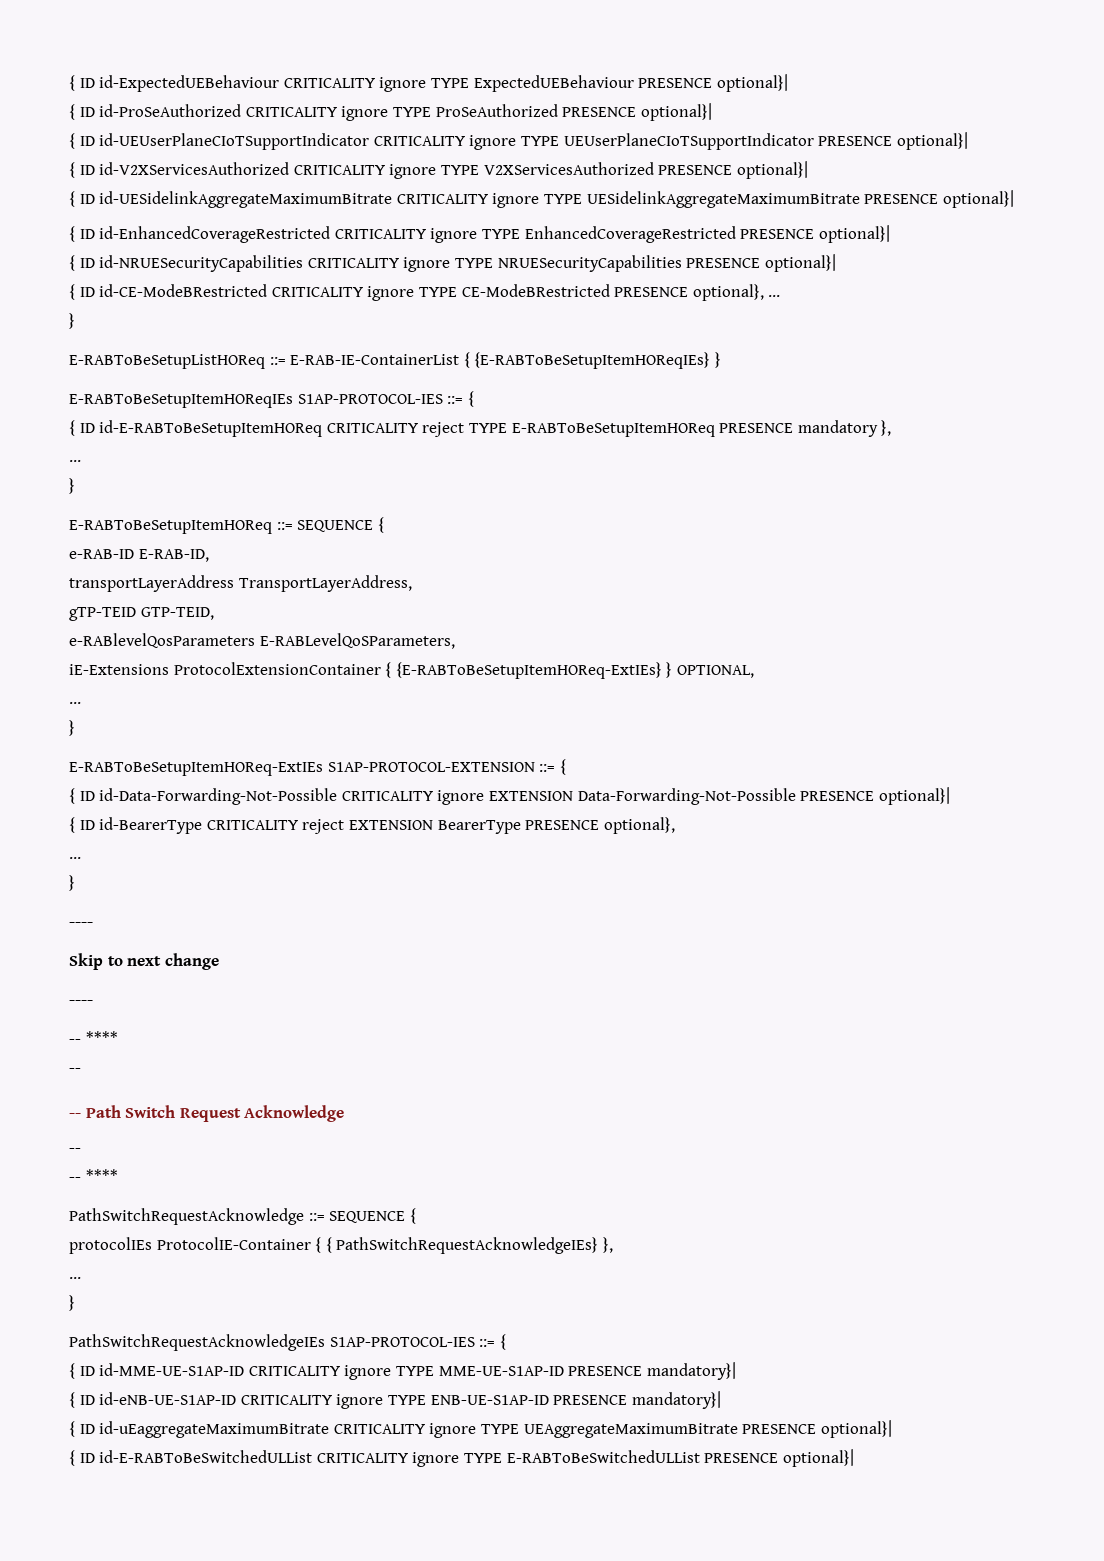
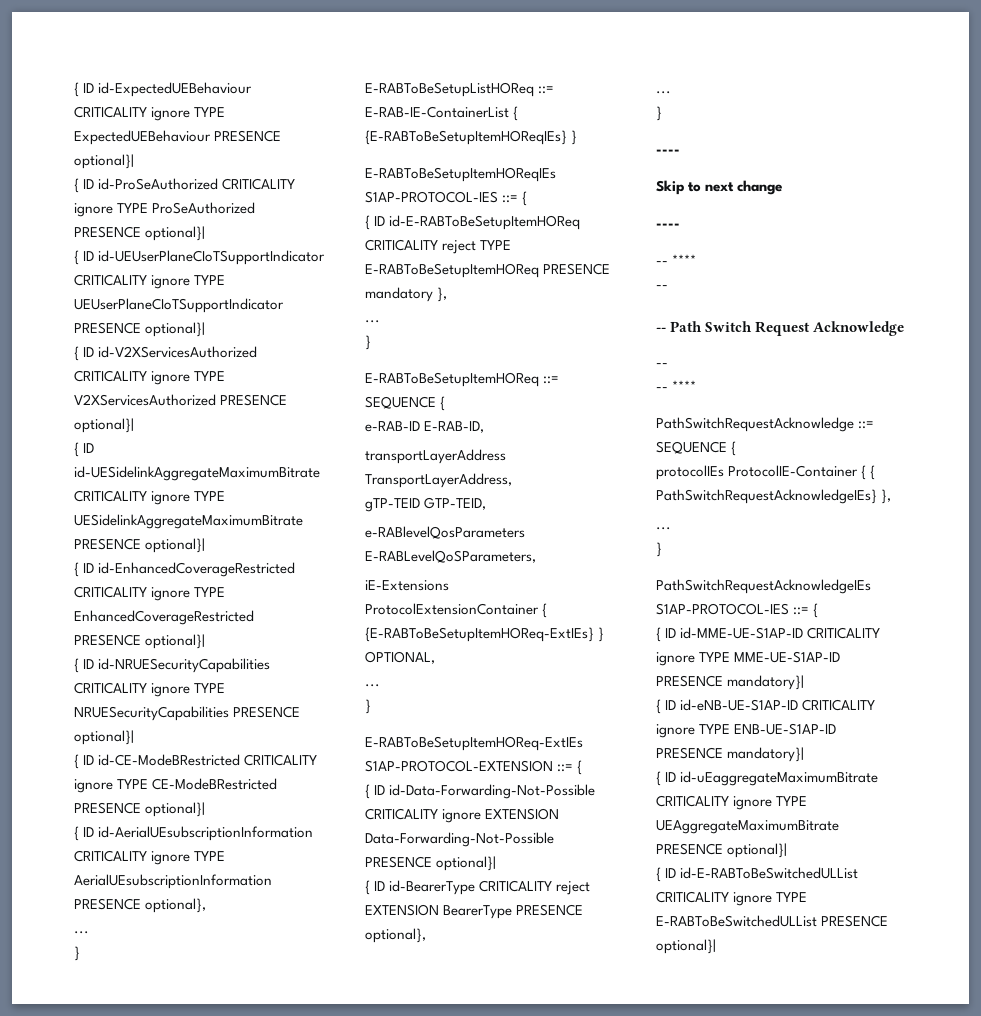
- { ID id-CE-ModeBRestricted CRITICALITY ignore TYPE CE-ModeBRestricted PRESENCE optional}, ...
+ { ID id-CE-ModeBRestricted CRITICALITY ignore TYPE CE-ModeBRestricted PRESENCE optional}|
+ { ID id-AerialUEsubscriptionInformation CRITICALITY ignore TYPE AerialUEsubscriptionInformation PRESENCE optional},
+ ...

